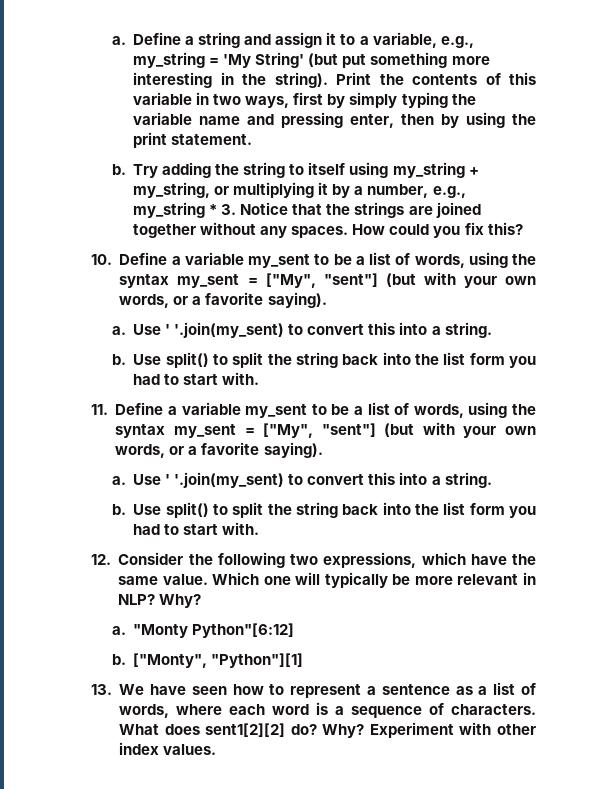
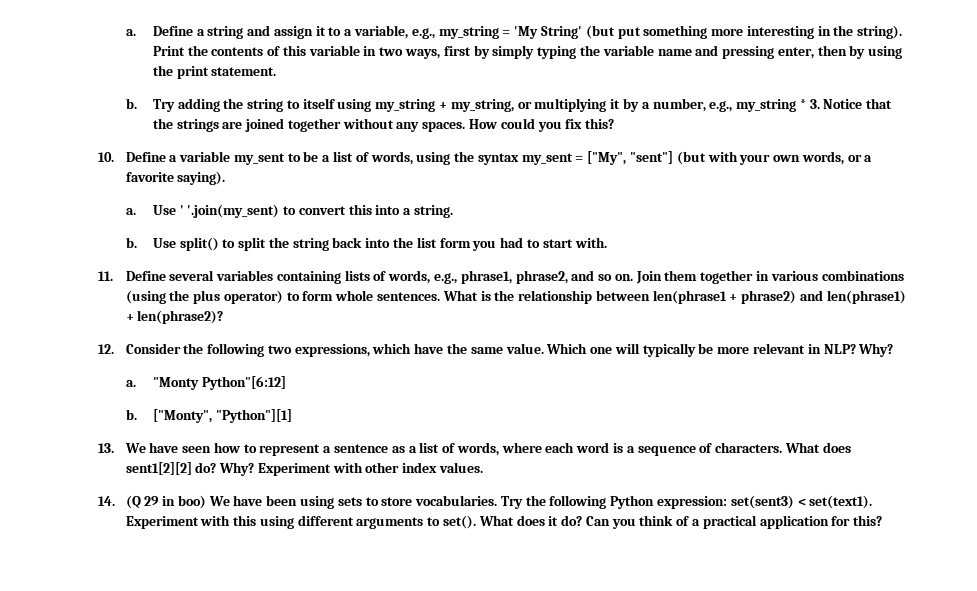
- 11. Define a variable my_sent to be a list of words, using the syntax my_sent = ["My", "sent"] (but with your own words, or a favorite saying).
- a. Use ' '.join(my_sent) to convert this into a string.
- b. Use split() to split the string back into the list form you had to start with.
+ 11. Define several variables containing lists of words, e.g., phrase1, phrase2, and so on. Join them together in various combinations (using the plus operator) to form whole sentences. What is the relationship between len(phrase1 + phrase2) and len(phrase1) + len(phrase2)?
+ 14. (Q 29 in boo) We have been using sets to store vocabularies. Try the following Python expression: set(sent3) < set(text1). Experiment with this using different arguments to set(). What does it do? Can you think of a practical application for this?

